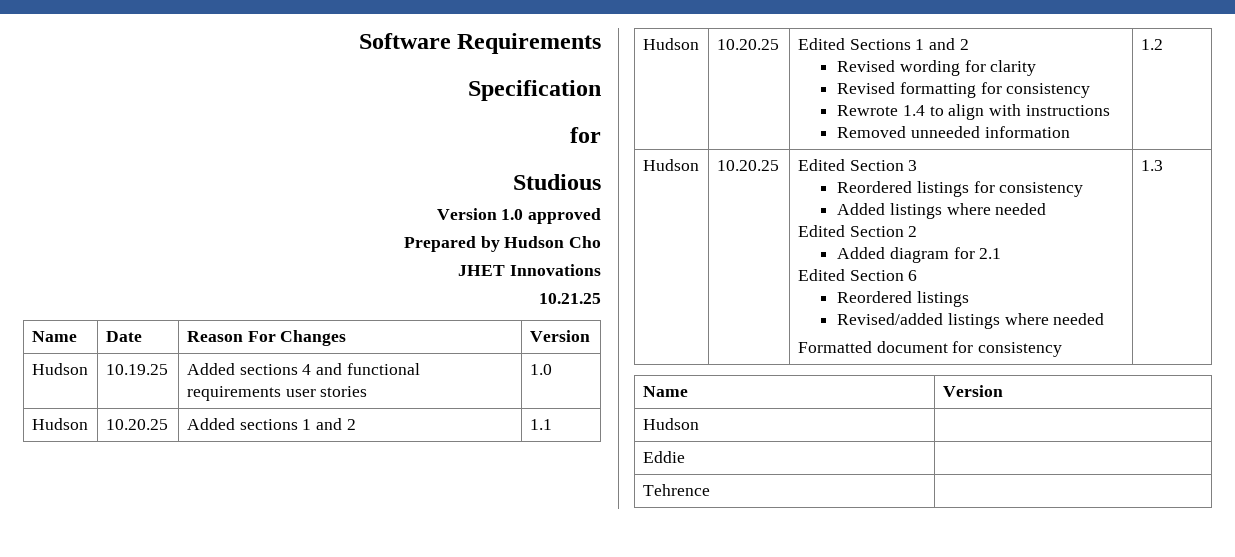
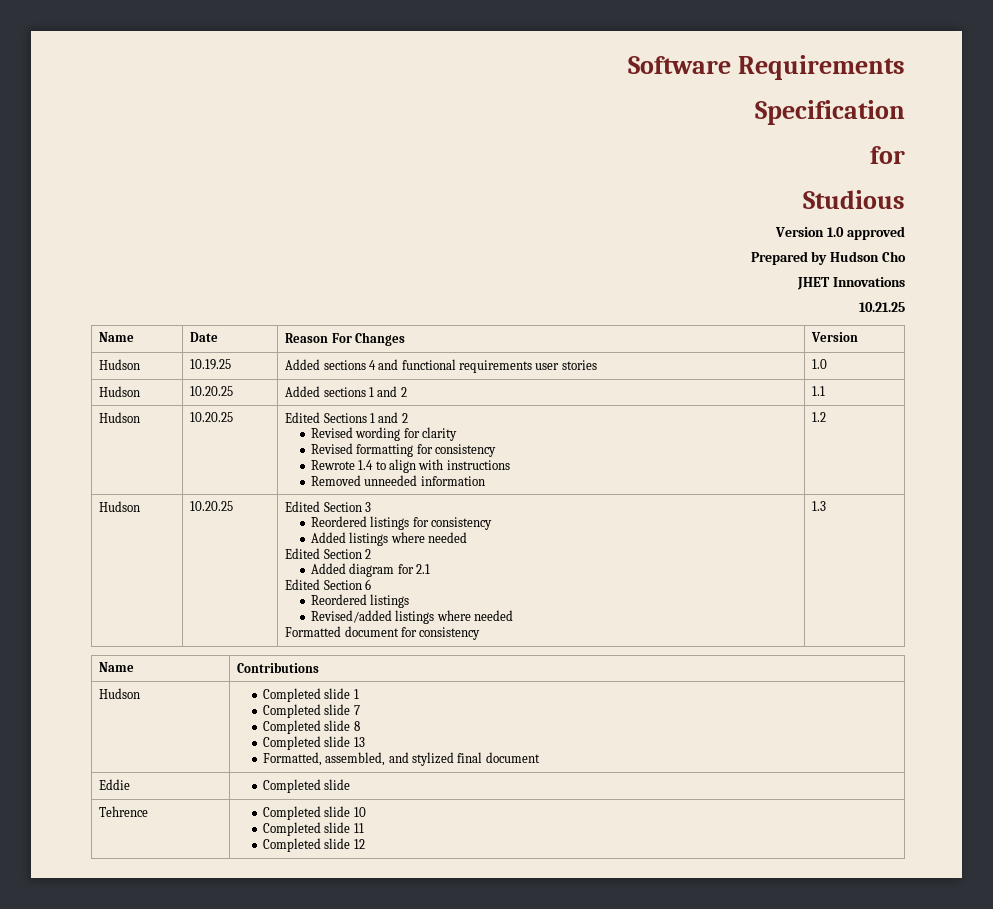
- Name | Version
- Hudson |
+ Name | Contributions
+ Hudson | Completed slide 1
+ Completed slide 7
+ Completed slide 8
+ Completed slide 13
+ Formatted, assembled, and stylized final document
- Eddie |
+ Eddie | Completed slide
- Tehrence |
+ Tehrence | Completed slide 10
+ Completed slide 11
+ Completed slide 12

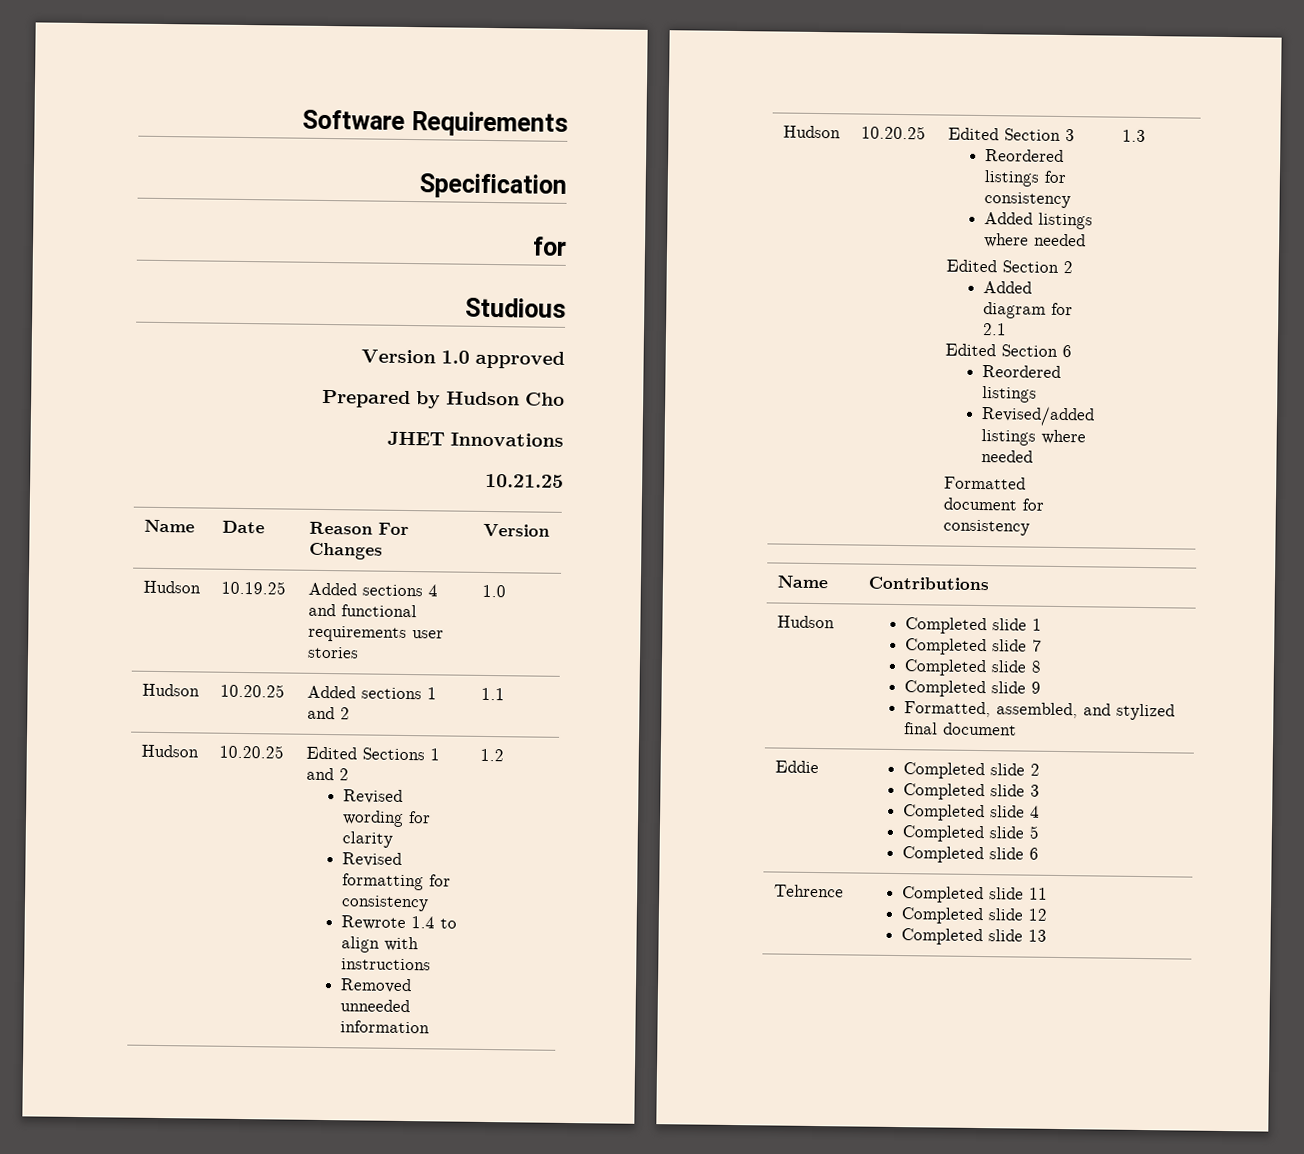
  Hudson | Completed slide 1
  Completed slide 7
  Completed slide 8
- Completed slide 13
+ Completed slide 9
- Eddie | Completed slide
+ Eddie | Completed slide 2
+ Completed slide 3
+ Completed slide 4
+ Completed slide 5
+ Completed slide 6
- Tehrence | Completed slide 10
- Completed slide 11
+ Tehrence | Completed slide 11
  Completed slide 12
+ Completed slide 13

